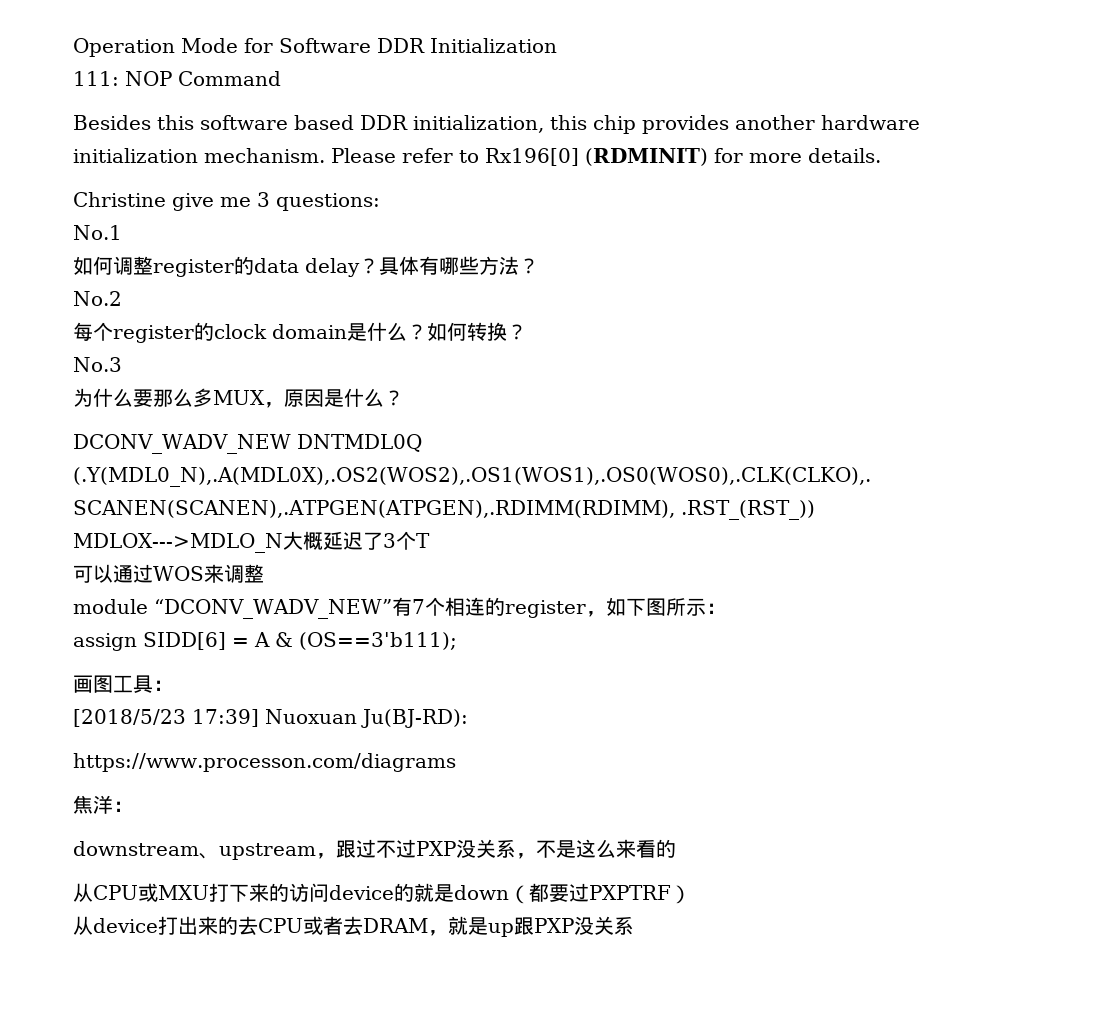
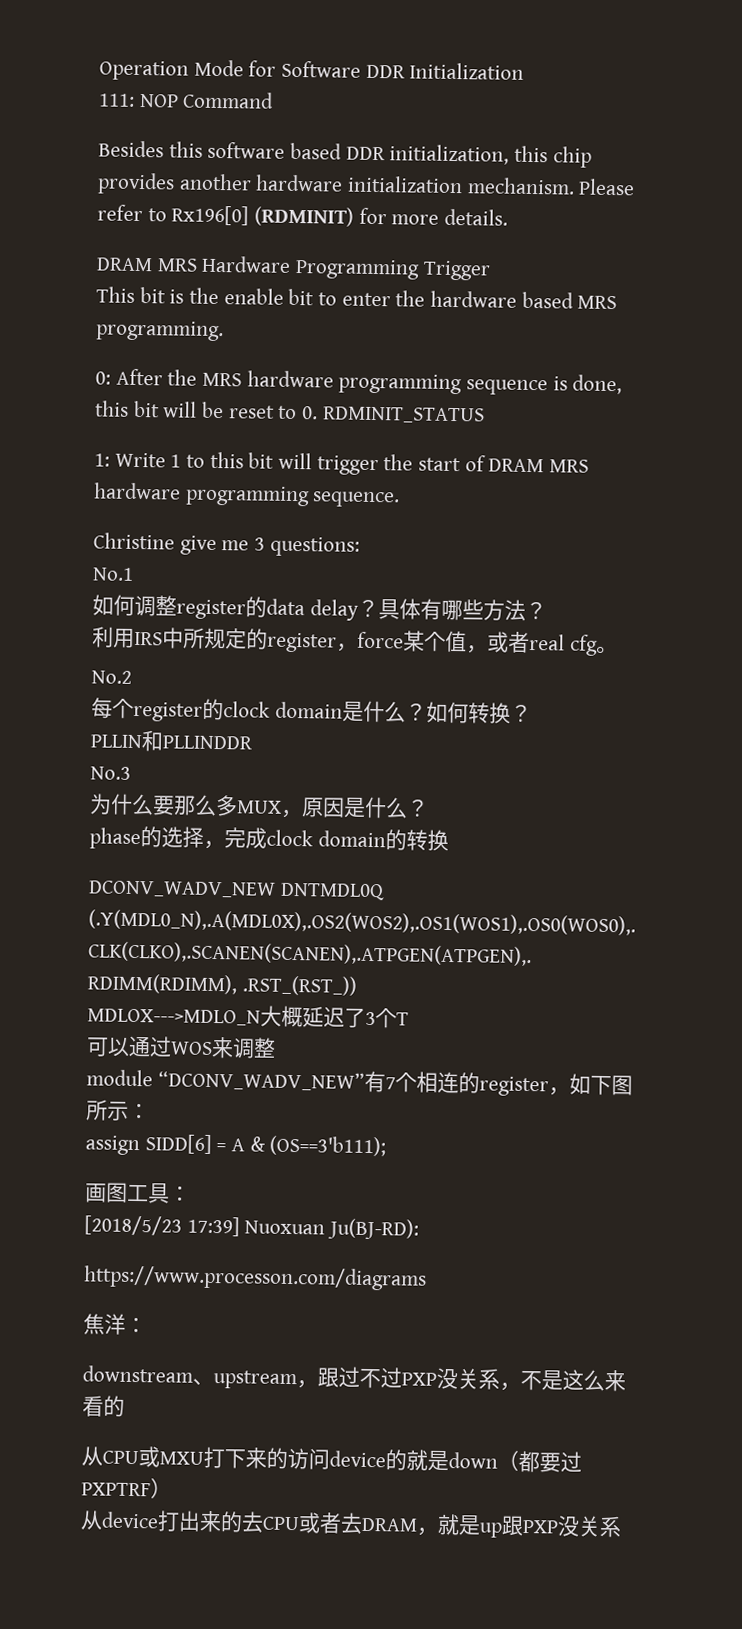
+ DRAM MRS Hardware Programming Trigger
+ This bit is the enable bit to enter the hardware based MRS programming.
+ 0: After the MRS hardware programming sequence is done, this bit will be reset to 0. RDMINIT_STATUS
+ 1: Write 1 to this bit will trigger the start of DRAM MRS hardware programming sequence.
+ 利用IRS中所规定的register，force某个值，或者real cfg。
+ PLLIN和PLLINDDR
+ phase的选择，完成clock domain的转换

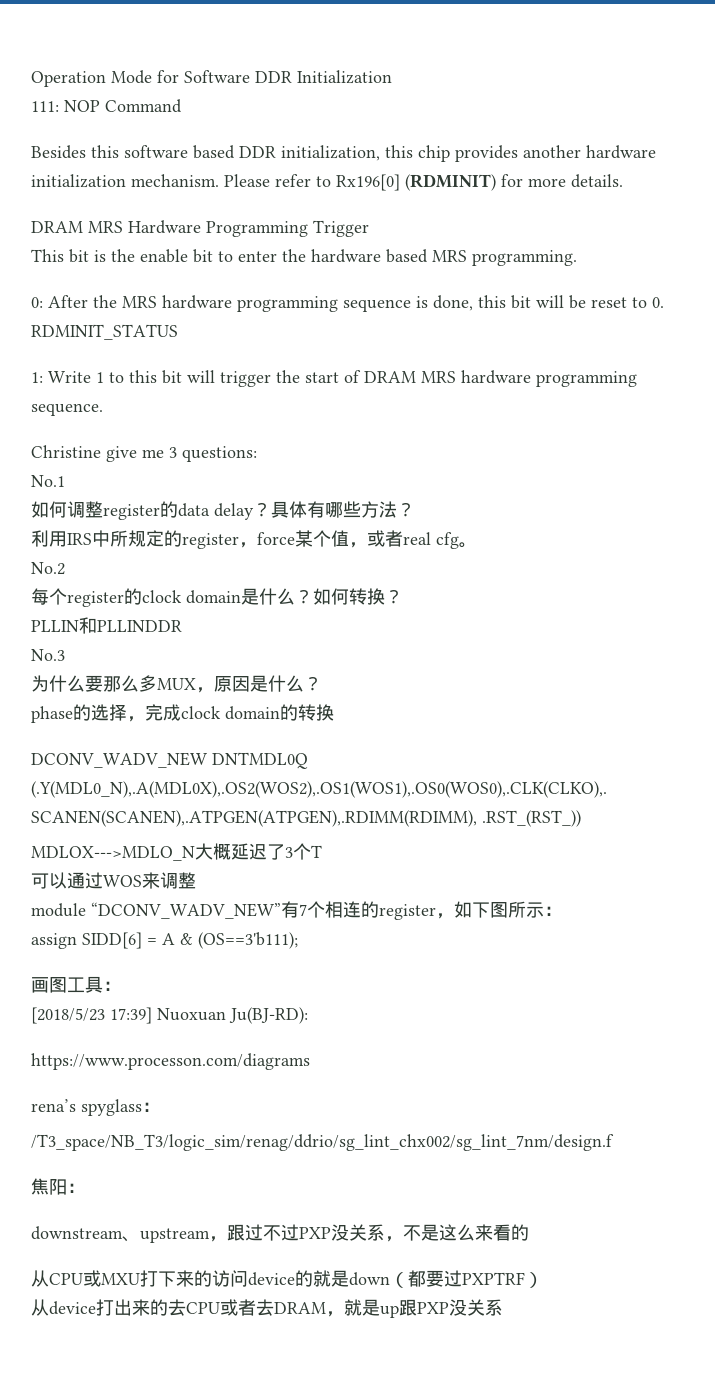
+ rena’s spyglass：
+ /T3_space/NB_T3/logic_sim/renag/ddrio/sg_lint_chx002/sg_lint_7nm/design.f
- 焦洋：
+ 焦阳：

